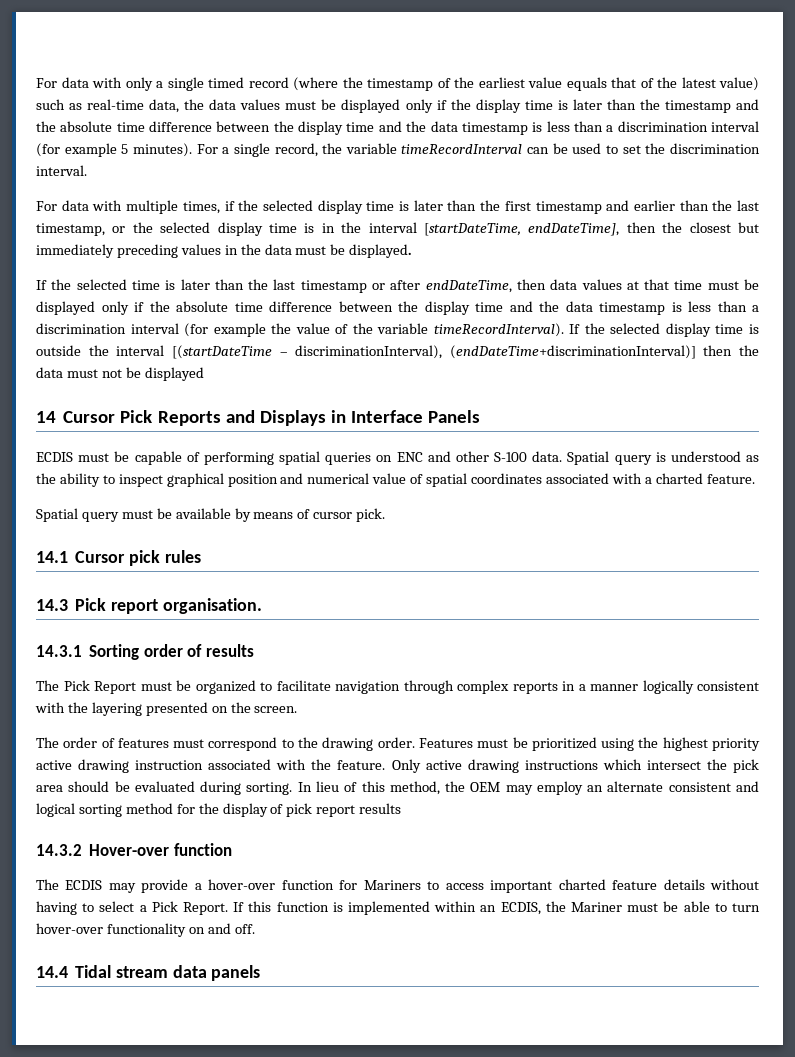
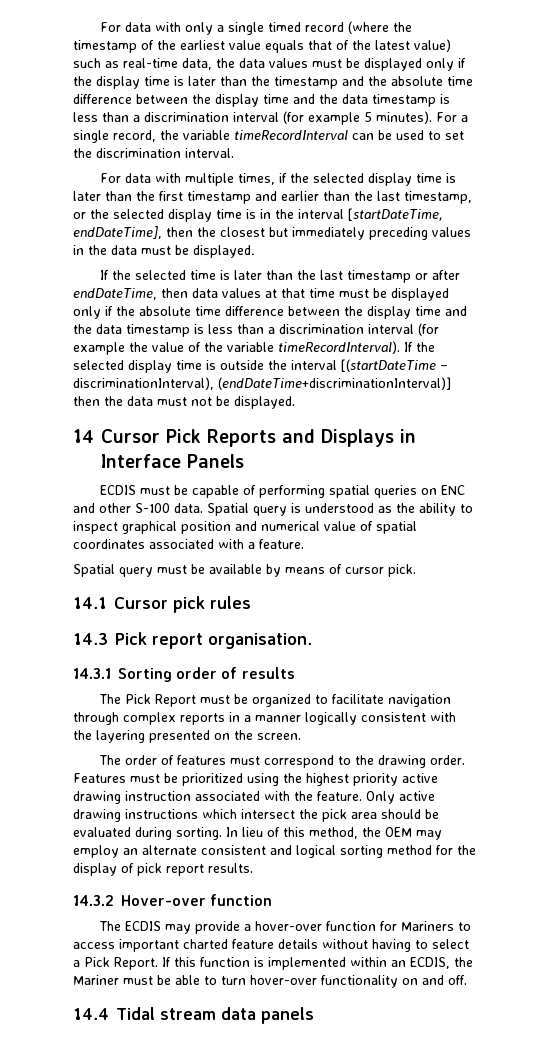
- If the selected display time is outside the interval [(startDateTime – discriminationInterval), (endDateTime+discriminationInterval)] then the data must not be displayed
+ If the selected display time is outside the interval [(startDateTime – discriminationInterval), (endDateTime+discriminationInterval)] then the data must not be displayed.
- Spatial query is understood as the ability to inspect graphical position and numerical value of spatial coordinates associated with a charted feature.
+ Spatial query is understood as the ability to inspect graphical position and numerical value of spatial coordinates associated with a feature.
- In lieu of this method, the OEM may employ an alternate consistent and logical sorting method for the display of pick report results
+ In lieu of this method, the OEM may employ an alternate consistent and logical sorting method for the display of pick report results.

